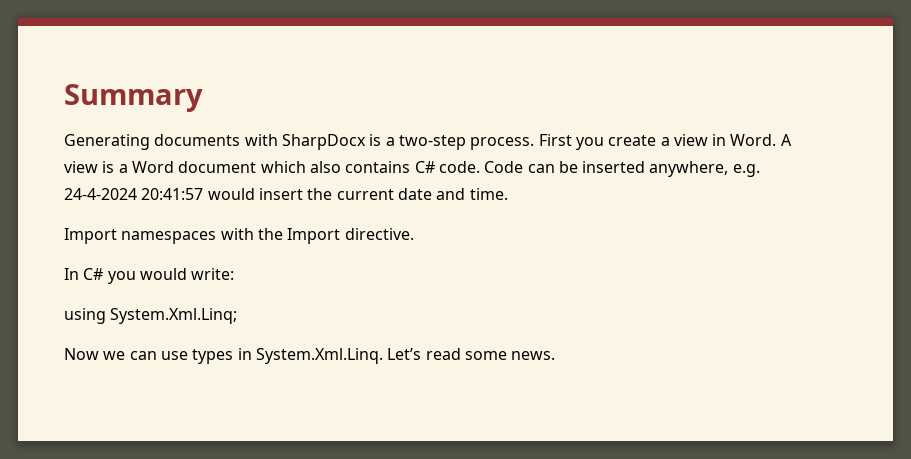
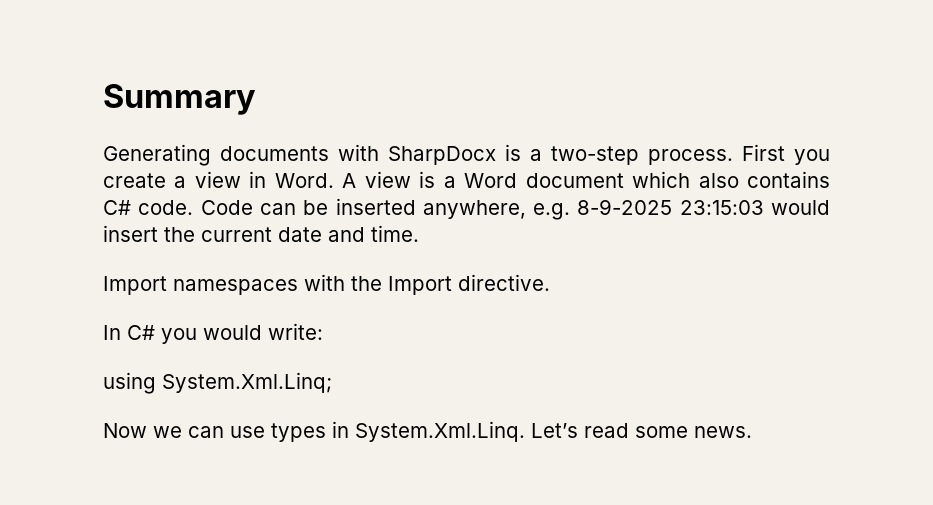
- Code can be inserted anywhere, e.g. 24-4-2024 20:41:57 would insert the current date and time.
+ Code can be inserted anywhere, e.g. 8-9-2025 23:15:03 would insert the current date and time.

